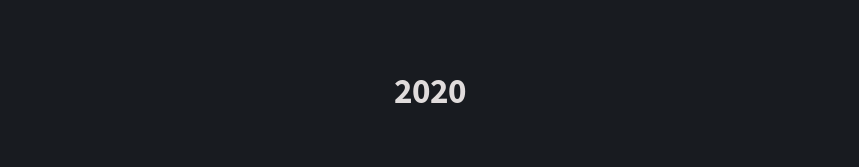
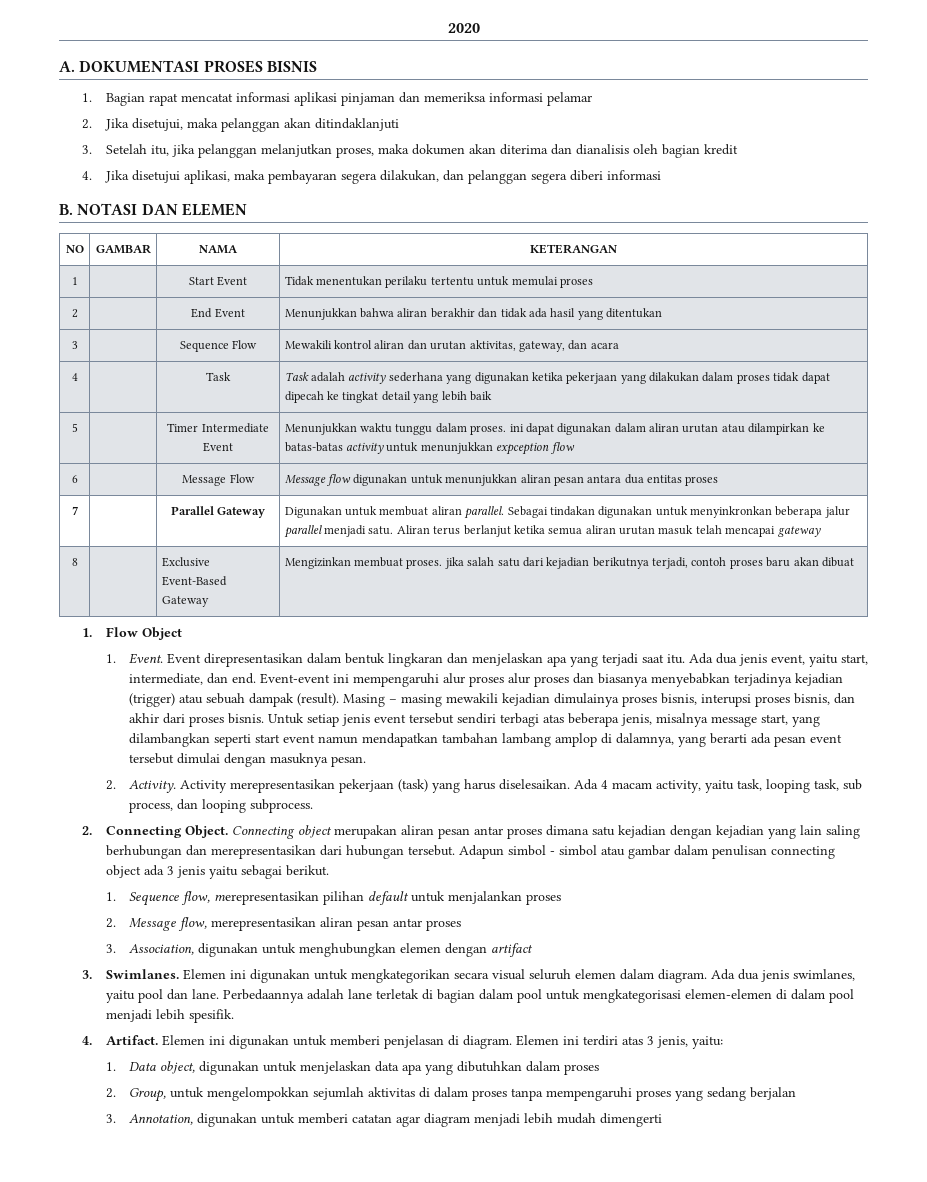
+ A. DOKUMENTASI PROSES BISNIS
+ 1. Bagian rapat mencatat informasi aplikasi pinjaman dan memeriksa informasi pelamar
+ 2. Jika disetujui, maka pelanggan akan ditindaklanjuti
+ 3. Setelah itu, jika pelanggan melanjutkan proses, maka dokumen akan diterima dan dianalisis oleh bagian kredit
+ 4. Jika disetujui aplikasi, maka pembayaran segera dilakukan, dan pelanggan segera diberi informasi
+ B. NOTASI DAN ELEMEN
+ NO | GAMBAR | NAMA | KETERANGAN
+ 1 | | Start Event | Tidak menentukan perilaku tertentu untuk memulai proses
+ 2 | | End Event | Menunjukkan bahwa aliran berakhir dan tidak ada hasil yang ditentukan
+ 3 | | Sequence Flow | Mewakili kontrol aliran dan urutan aktivitas, gateway, dan acara
+ 4 | | Task | Task adalah activity sederhana yang digunakan ketika pekerjaan yang dilakukan dalam proses tidak dapat dipecah ke tingkat detail yang lebih baik
+ 5 | | Timer Intermediate Event | Menunjukkan waktu tunggu dalam proses. ini dapat digunakan dalam aliran urutan atau dilampirkan ke batas-batas activity untuk menunjukkan expception flow
+ 6 | | Message Flow | Message flow digunakan untuk menunjukkan aliran pesan antara dua entitas proses
+ 7 | | Parallel Gateway | Digunakan untuk membuat aliran parallel. Sebagai tindakan digunakan untuk menyinkronkan beberapa jalur parallel menjadi satu. Aliran terus berlanjut ketika semua aliran urutan masuk telah mencapai gateway
+ 8 | | Exclusive Event-Based Gateway | Mengizinkan membuat proses. jika salah satu dari kejadian berikutnya terjadi, contoh proses baru akan dibuat
+ 1. Flow Object
+ 1. Event. Event direpresentasikan dalam bentuk lingkaran dan menjelaskan apa yang terjadi saat itu. Ada dua jenis event, yaitu start, intermediate, dan end. Event-event ini mempengaruhi alur proses alur proses dan biasanya menyebabkan terjadinya kejadian (trigger) atau sebuah dampak (result). Masing – masing mewakili kejadian dimulainya proses bisnis, interupsi proses bisnis, dan akhir dari proses bisnis. Untuk setiap jenis event tersebut sendiri terbagi atas beberapa jenis, misalnya message start, yang dilambangkan seperti start event namun mendapatkan tambahan lambang amplop di dalamnya, yang berarti ada pesan event tersebut dimulai dengan masuknya pesan.
+ 2. Activity. Activity merepresentasikan pekerjaan (task) yang harus diselesaikan. Ada 4 macam activity, yaitu task, looping task, sub process, dan looping subprocess.
+ 2. Connecting Object. Connecting object merupakan aliran pesan antar proses dimana satu kejadian dengan kejadian yang lain saling berhubungan dan merepresentasikan dari hubungan tersebut. Adapun simbol - simbol atau gambar dalam penulisan connecting object ada 3 jenis yaitu sebagai berikut.
+ 1. Sequence flow, merepresentasikan pilihan default untuk menjalankan proses
+ 2. Message flow, merepresentasikan aliran pesan antar proses
+ 3. Association, digunakan untuk menghubungkan elemen dengan artifact
+ 3. Swimlanes. Elemen ini digunakan untuk mengkategorikan secara visual seluruh elemen dalam diagram. Ada dua jenis swimlanes, yaitu pool dan lane. Perbedaannya adalah lane terletak di bagian dalam pool untuk mengkategorisasi elemen-elemen di dalam pool menjadi lebih spesifik.
+ 4. Artifact. Elemen ini digunakan untuk memberi penjelasan di diagram. Elemen ini terdiri atas 3 jenis, yaitu:
+ 1. Data object, digunakan untuk menjelaskan data apa yang dibutuhkan dalam proses
+ 2. Group, untuk mengelompokkan sejumlah aktivitas di dalam proses tanpa mempengaruhi proses yang sedang berjalan
+ 3. Annotation, digunakan untuk memberi catatan agar diagram menjadi lebih mudah dimengerti

